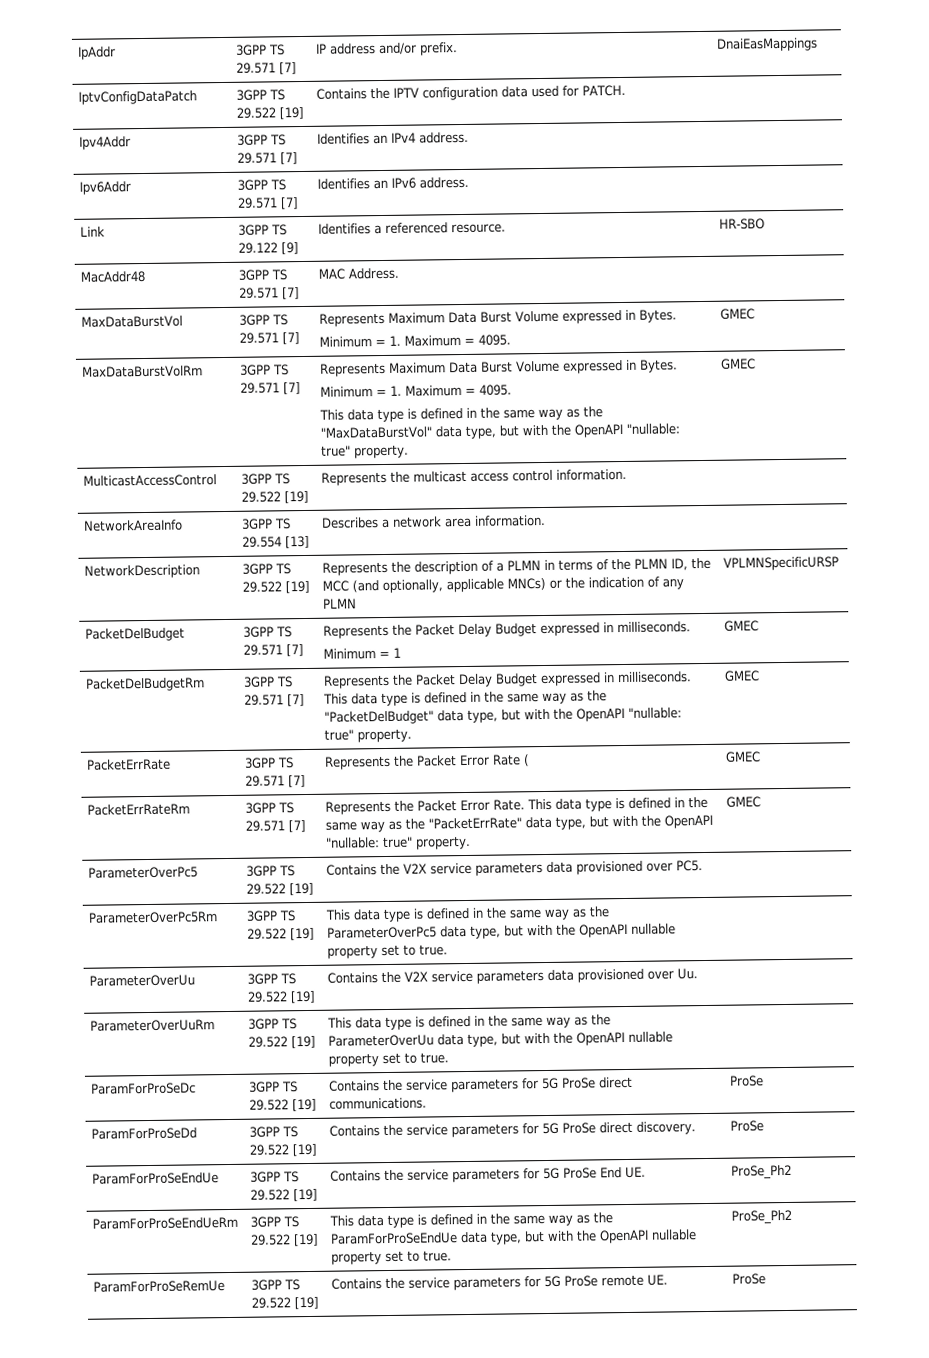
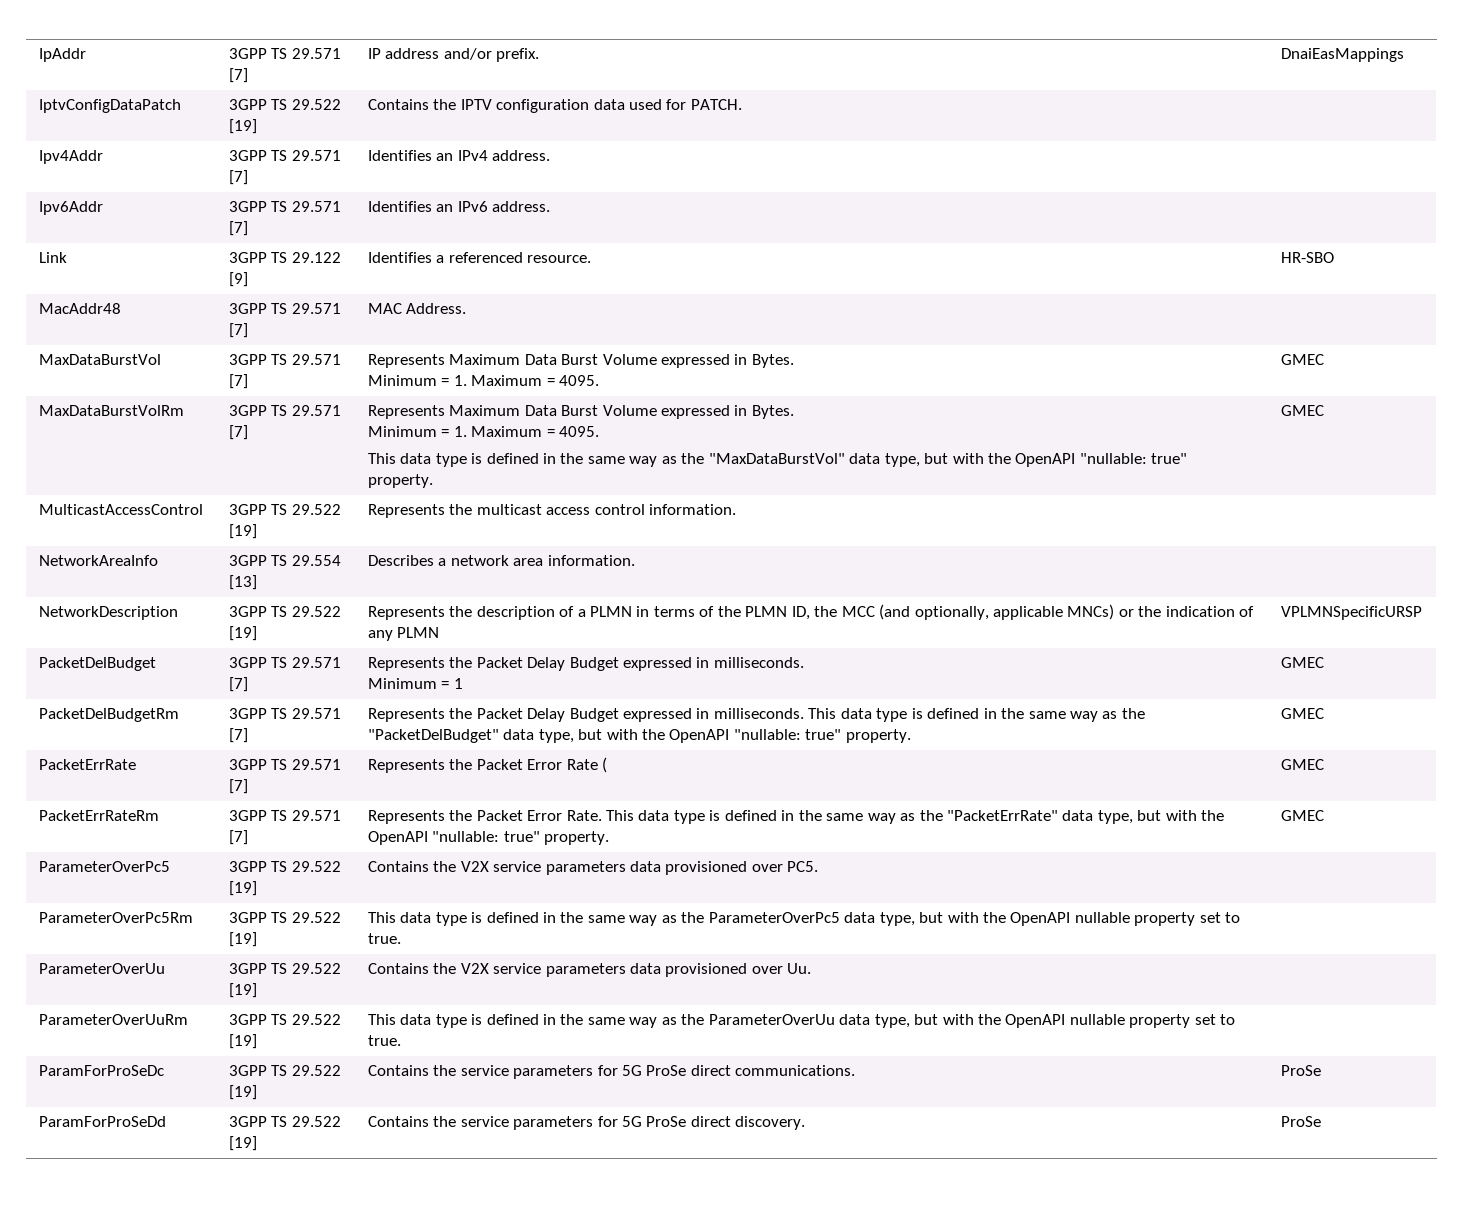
- ParamForProSeEndUe | 3GPP TS 29.522 [19] | Contains the service parameters for 5G ProSe End UE. | ProSe_Ph2
- ParamForProSeEndUeRm | 3GPP TS 29.522 [19] | This data type is defined in the same way as the ParamForProSeEndUe data type, but with the OpenAPI nullable property set to true. | ProSe_Ph2
- ParamForProSeRemUe | 3GPP TS 29.522 [19] | Contains the service parameters for 5G ProSe remote UE. | ProSe

